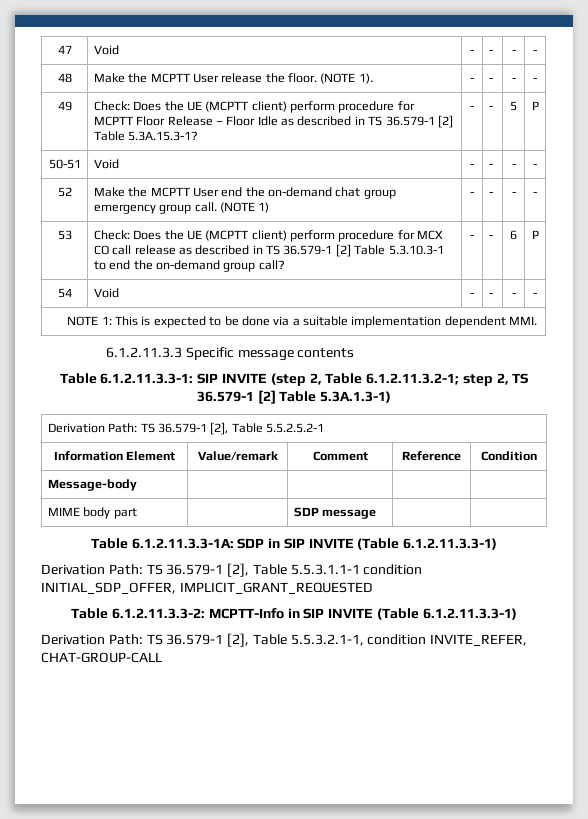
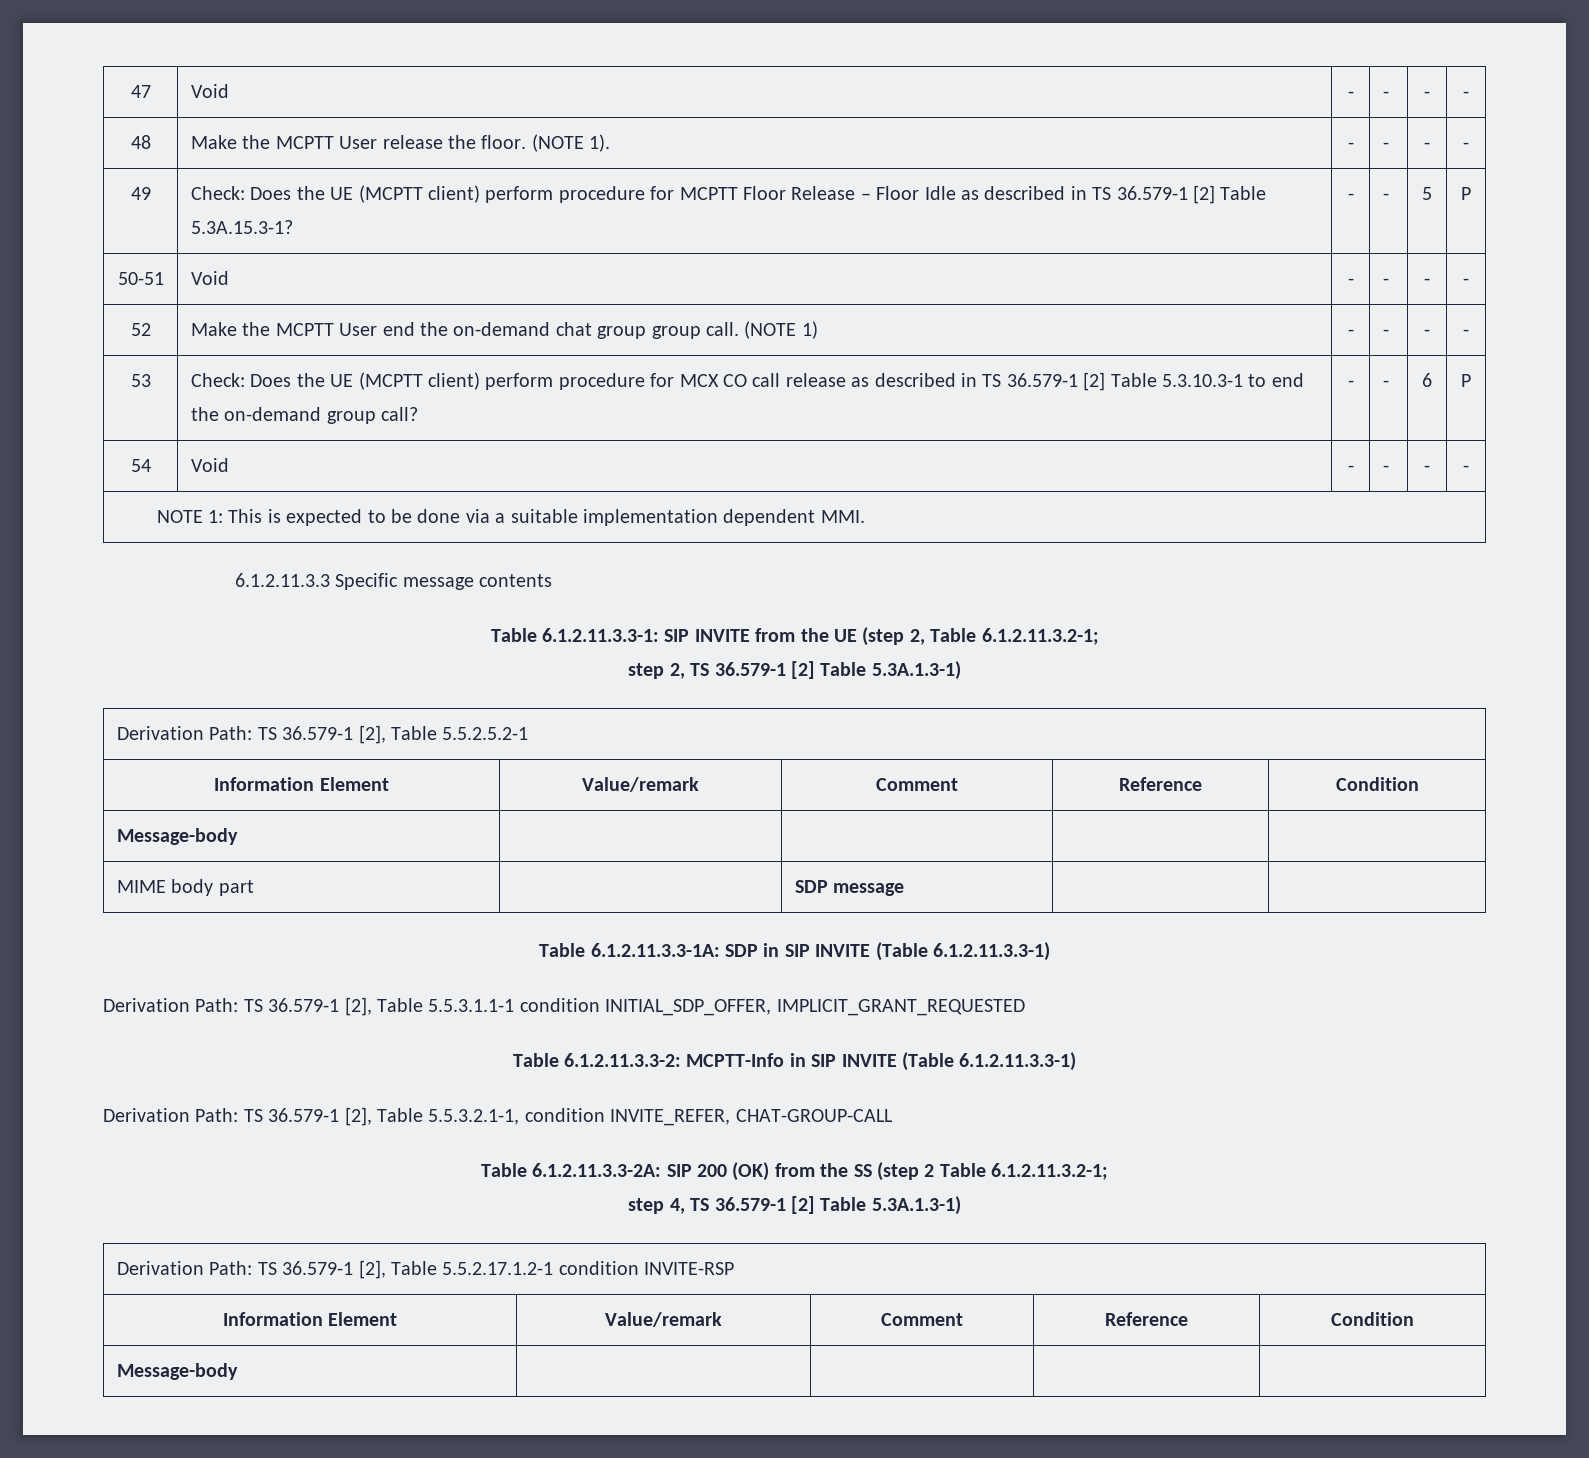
- 52 | Make the MCPTT User end the on-demand chat group emergency group call. (NOTE 1) | - | - | - | -
+ 52 | Make the MCPTT User end the on-demand chat group group call. (NOTE 1) | - | - | - | -
- Table 6.1.2.11.3.3-1: SIP INVITE (step 2, Table 6.1.2.11.3.2-1; step 2, TS 36.579-1 [2] Table 5.3A.1.3-1)
+ Table 6.1.2.11.3.3-1: SIP INVITE from the UE (step 2, Table 6.1.2.11.3.2-1;
+ step 2, TS 36.579-1 [2] Table 5.3A.1.3-1)
+ Table 6.1.2.11.3.3-2A: SIP 200 (OK) from the SS (step 2 Table 6.1.2.11.3.2-1;
+ step 4, TS 36.579-1 [2] Table 5.3A.1.3-1)
+ Derivation Path: TS 36.579-1 [2], Table 5.5.2.17.1.2-1 condition INVITE-RSP
+ Information Element | Value/remark | Comment | Reference | Condition
+ Message-body | | | |

